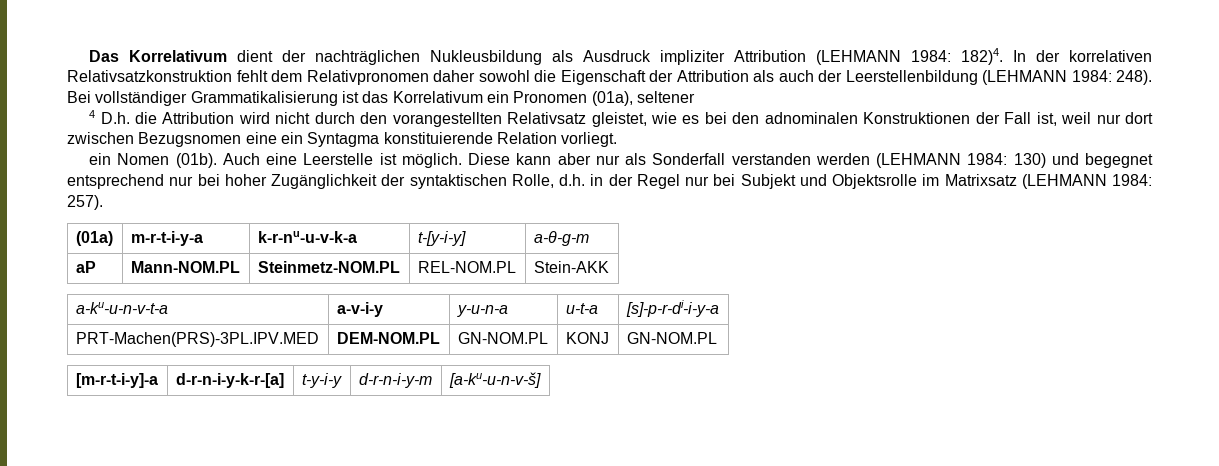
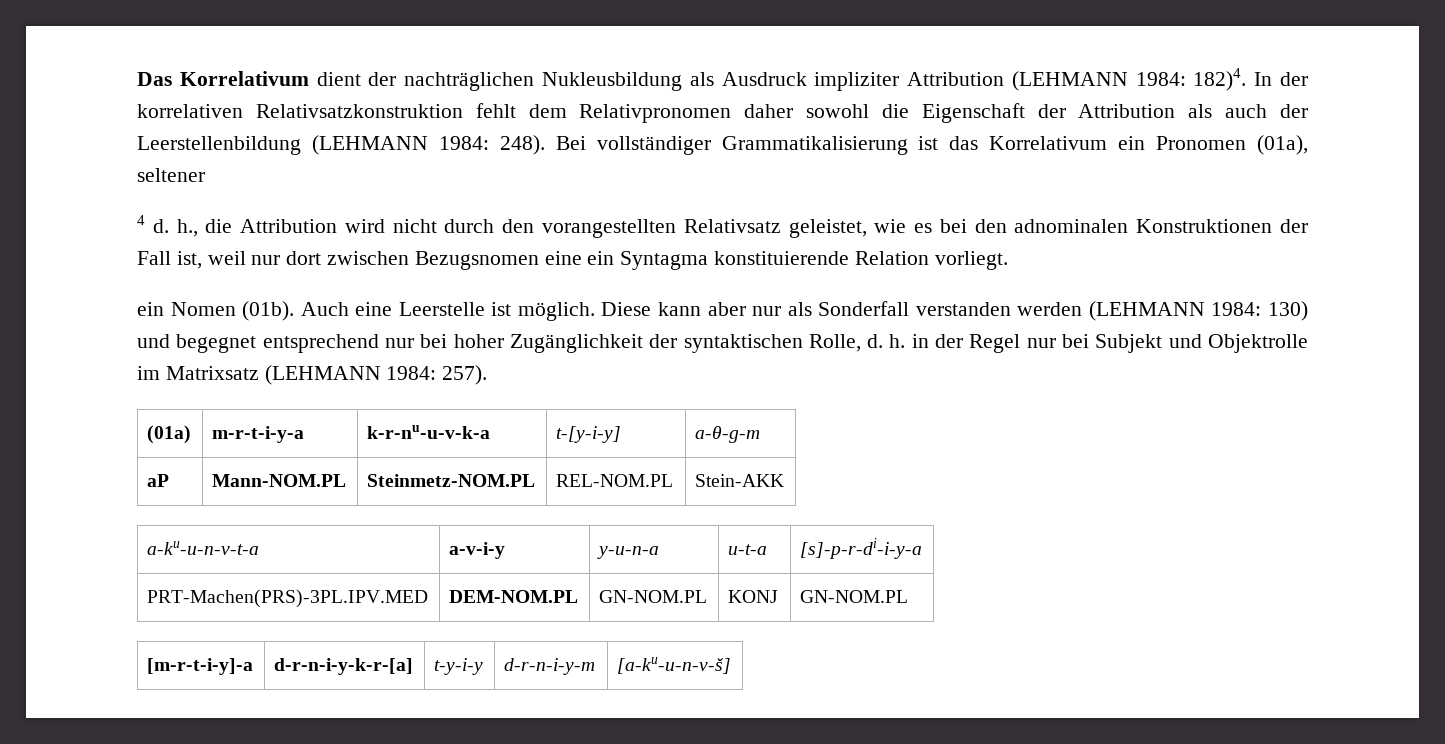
- 4 D.h. die Attribution wird nicht durch den vorangestellten Relativsatz gleistet, wie es bei den adnominalen Konstruktionen der Fall ist, weil nur dort zwischen Bezugsnomen eine ein Syntagma konstituierende Relation vorliegt.
+ 4 d. h., die Attribution wird nicht durch den vorangestellten Relativsatz geleistet, wie es bei den adnominalen Konstruktionen der Fall ist, weil nur dort zwischen Bezugsnomen eine ein Syntagma konstituierende Relation vorliegt.
- Diese kann aber nur als Sonderfall verstanden werden (LEHMANN 1984: 130) und begegnet entsprechend nur bei hoher Zugänglichkeit der syntaktischen Rolle, d.h. in der Regel nur bei Subjekt und Objektsrolle im Matrixsatz (LEHMANN 1984: 257).
+ Diese kann aber nur als Sonderfall verstanden werden (LEHMANN 1984: 130) und begegnet entsprechend nur bei hoher Zugänglichkeit der syntaktischen Rolle, d. h. in der Regel nur bei Subjekt und Objektrolle im Matrixsatz (LEHMANN 1984: 257).

